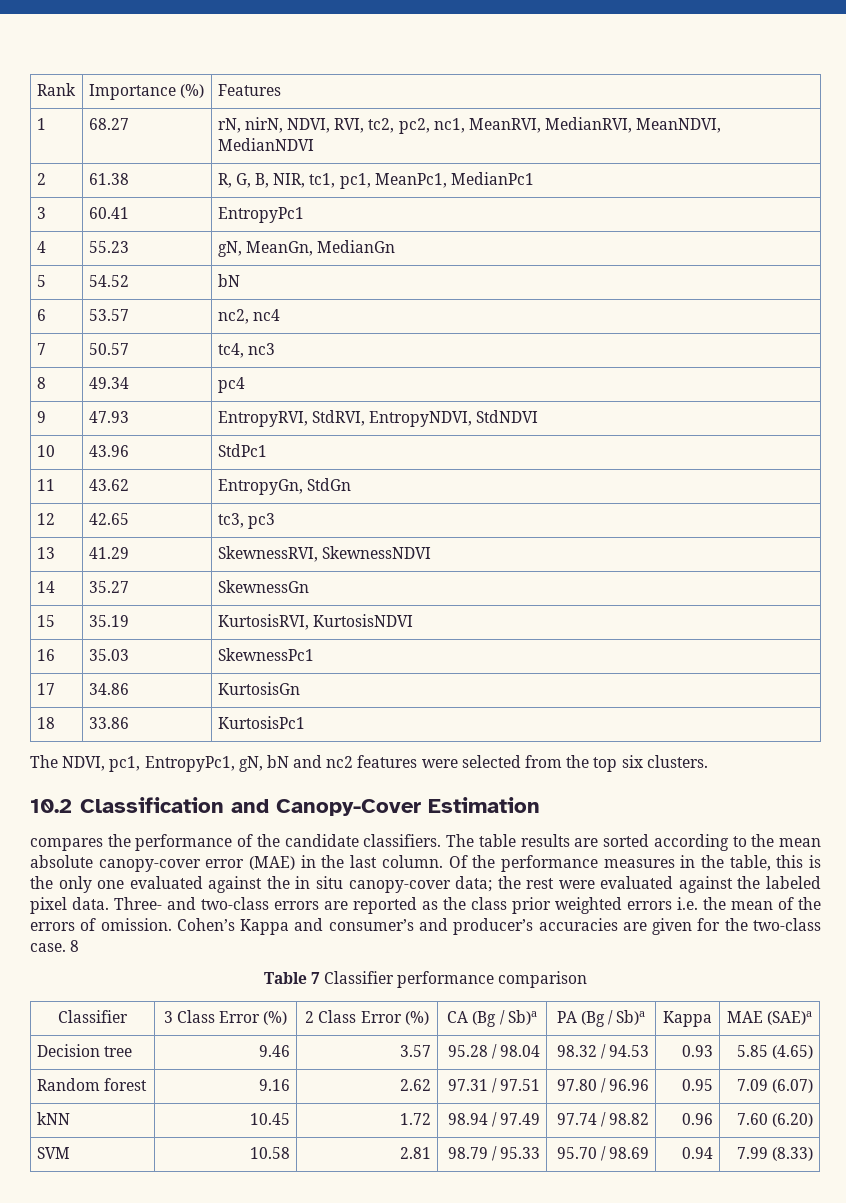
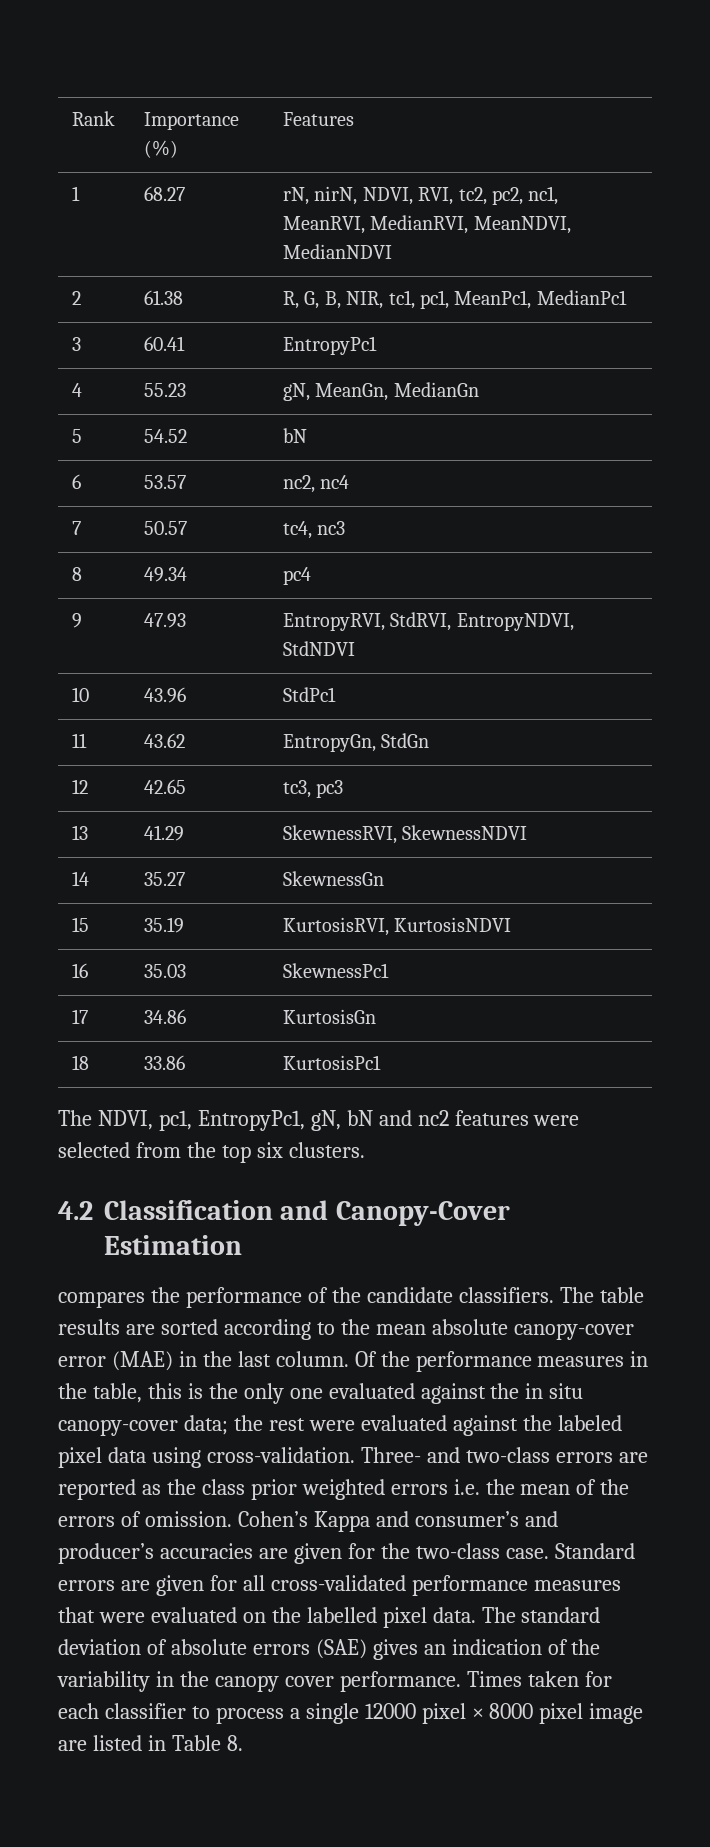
- 10.2 Classification and Canopy-Cover Estimation
+ 4.2 Classification and Canopy-Cover Estimation
- Of the performance measures in the table, this is the only one evaluated against the in situ canopy-cover data; the rest were evaluated against the labeled pixel data.
+ Of the performance measures in the table, this is the only one evaluated against the in situ canopy-cover data; the rest were evaluated against the labeled pixel data using cross-validation.
- Cohen’s Kappa and consumer’s and producer’s accuracies are given for the two-class case. 8
- Table 7 Classifier performance comparison
- Classifier | 3 Class Error (%) | 2 Class Error (%) | CA (Bg / Sb)a | PA (Bg / Sb)a | Kappa | MAE (SAE)a
- Decision tree | 9.46 | 3.57 | 95.28 / 98.04 | 98.32 / 94.53 | 0.93 | 5.85 (4.65)
- Random forest | 9.16 | 2.62 | 97.31 / 97.51 | 97.80 / 96.96 | 0.95 | 7.09 (6.07)
- kNN | 10.45 | 1.72 | 98.94 / 97.49 | 97.74 / 98.82 | 0.96 | 7.60 (6.20)
- SVM | 10.58 | 2.81 | 98.79 / 95.33 | 95.70 / 98.69 | 0.94 | 7.99 (8.33)
+ Cohen’s Kappa and consumer’s and producer’s accuracies are given for the two-class case. Standard errors are given for all cross-validated performance measures that were evaluated on the labelled pixel data. The standard deviation of absolute errors (SAE) gives an indication of the variability in the canopy cover performance. Times taken for each classifier to process a single 12000 pixel × 8000 pixel image are listed in Table 8.

